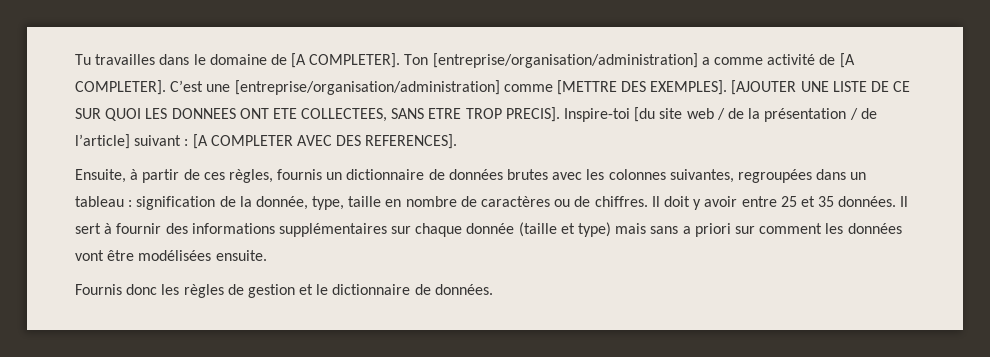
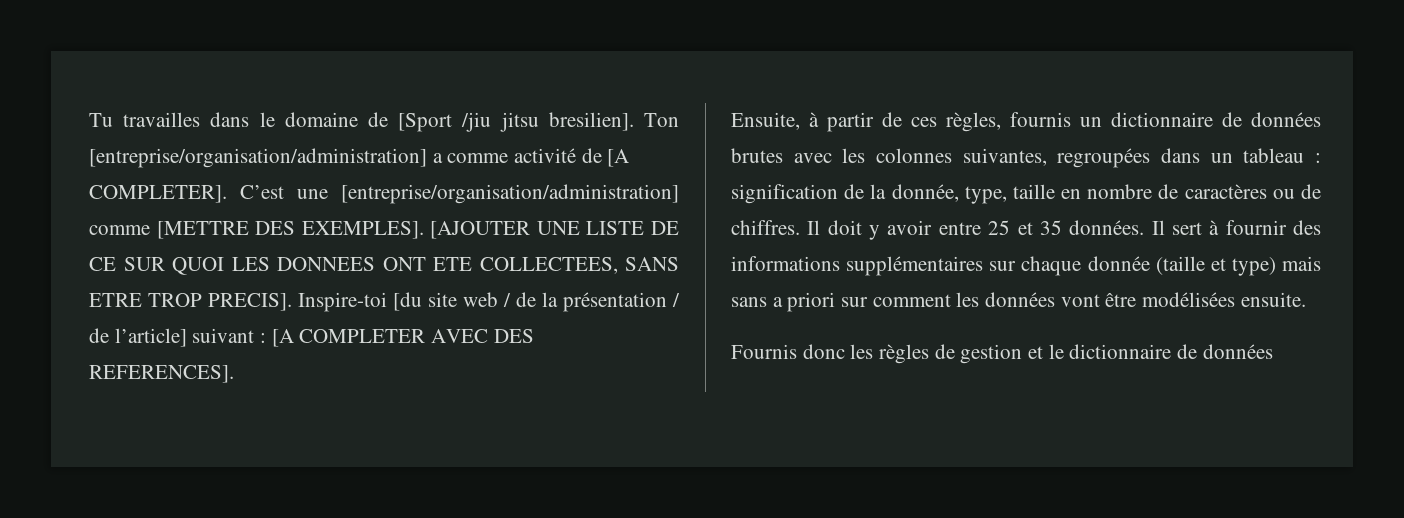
- Tu travailles dans le domaine de [A COMPLETER].
+ Tu travailles dans le domaine de [Sport /jiu jitsu bresilien].
- Fournis donc les règles de gestion et le dictionnaire de données.
+ Fournis donc les règles de gestion et le dictionnaire de données

